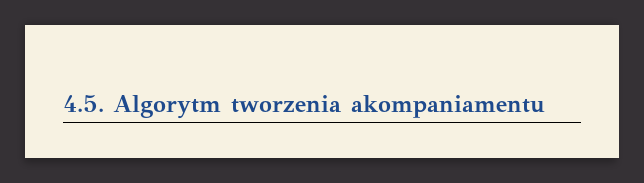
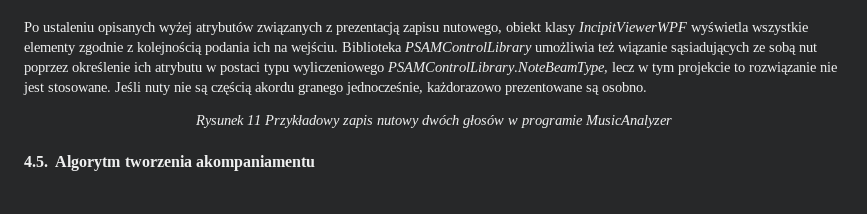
+ Po ustaleniu opisanych wyżej atrybutów związanych z prezentacją zapisu nutowego, obiekt klasy IncipitViewerWPF wyświetla wszystkie elementy zgodnie z kolejnością podania ich na wejściu. Biblioteka PSAMControlLibrary umożliwia też wiązanie sąsiadujących ze sobą nut poprzez określenie ich atrybutu w postaci typu wyliczeniowego PSAMControlLibrary.NoteBeamType, lecz w tym projekcie to rozwiązanie nie jest stosowane. Jeśli nuty nie są częścią akordu granego jednocześnie, każdorazowo prezentowane są osobno.
+ Rysunek 11 Przykładowy zapis nutowy dwóch głosów w programie MusicAnalyzer

